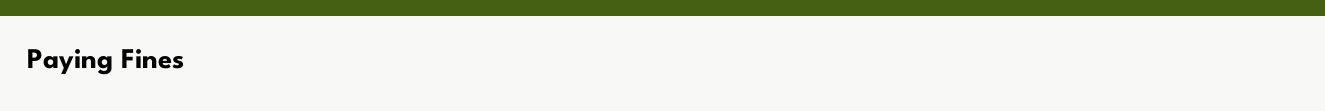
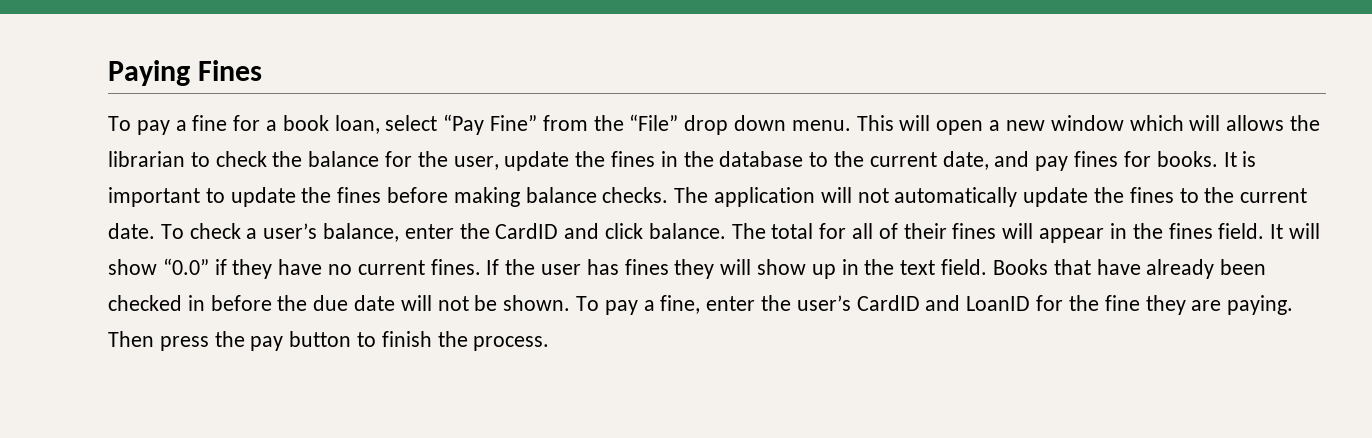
+ To pay a fine for a book loan, select “Pay Fine” from the “File” drop down menu. This will open a new window which will allows the librarian to check the balance for the user, update the fines in the database to the current date, and pay fines for books. It is important to update the fines before making balance checks. The application will not automatically update the fines to the current date. To check a user’s balance, enter the CardID and click balance. The total for all of their fines will appear in the fines field. It will show “0.0” if they have no current fines. If the user has fines they will show up in the text field. Books that have already been checked in before the due date will not be shown. To pay a fine, enter the user’s CardID and LoanID for the fine they are paying. Then press the pay button to finish the process.

